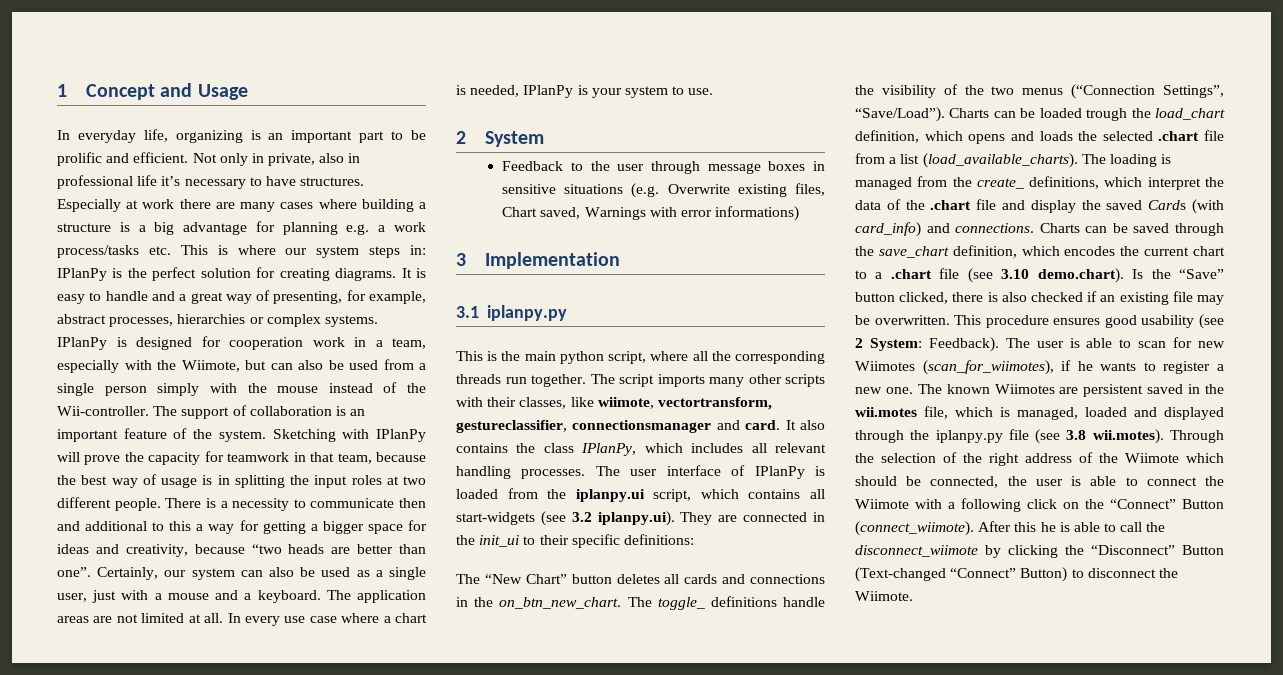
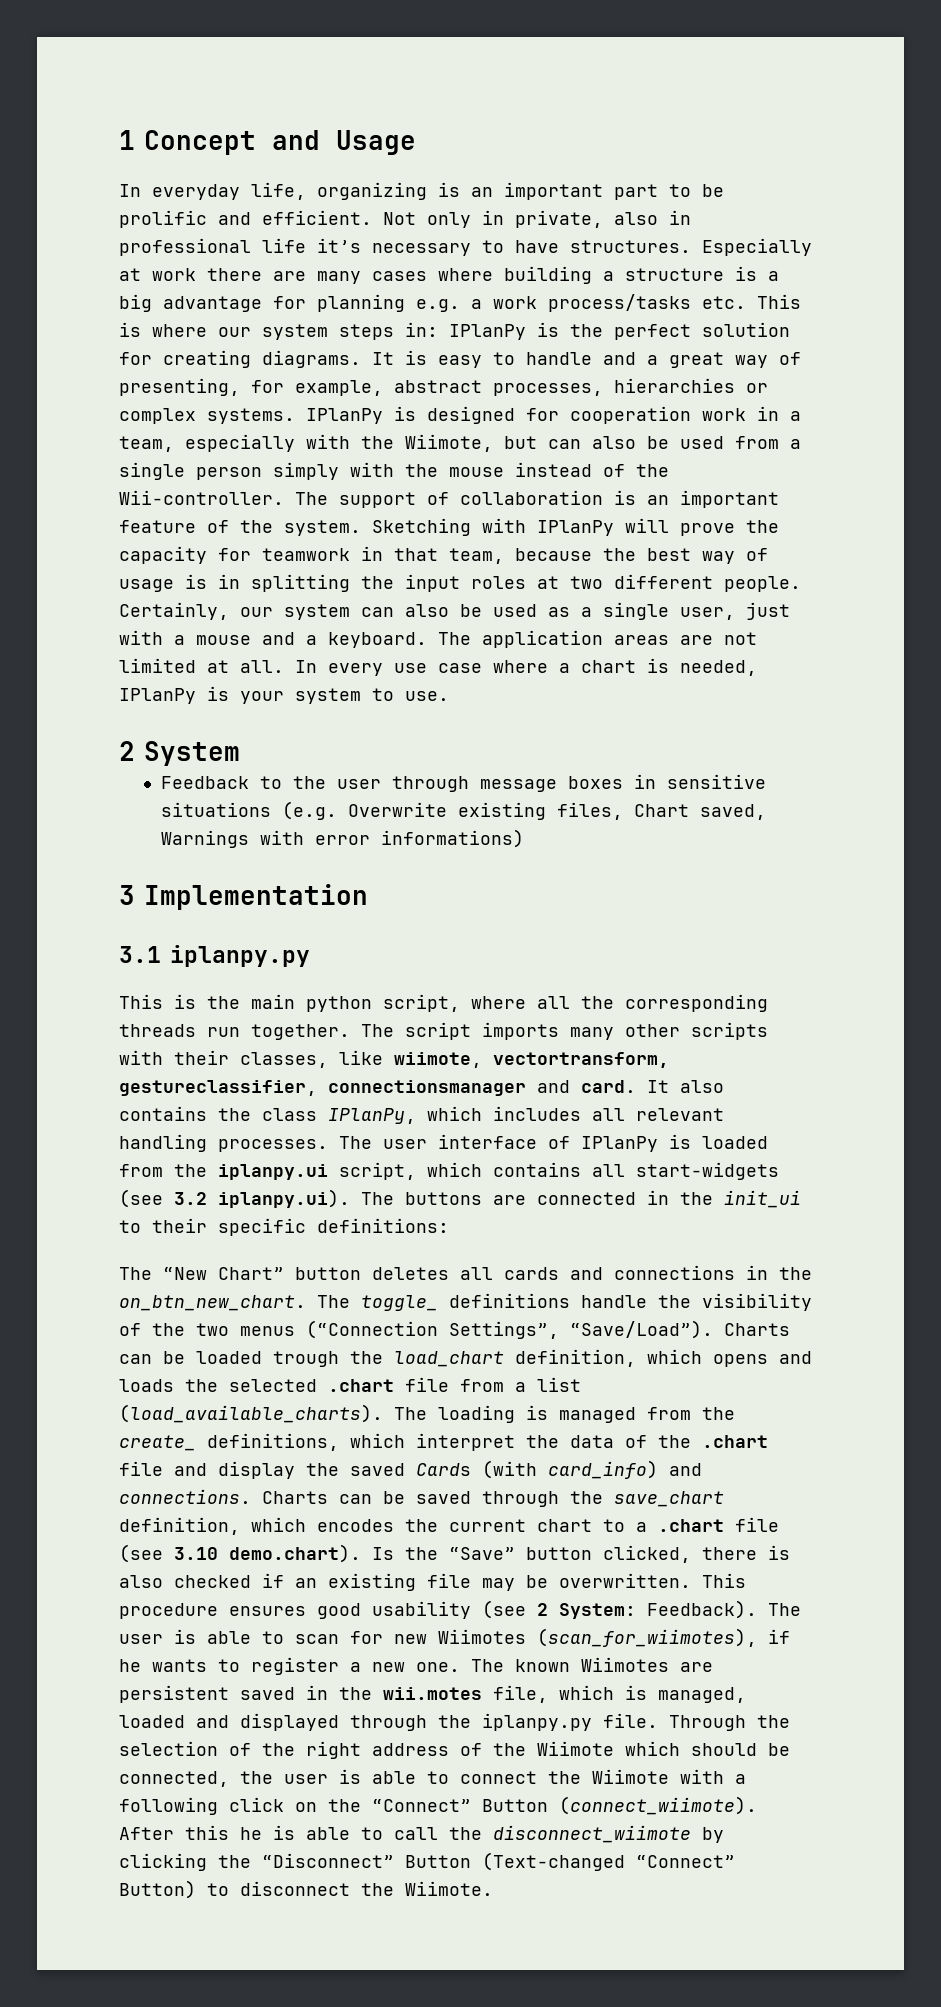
- There is a necessity to communicate then and additional to this a way for getting a bigger space for ideas and creativity, because “two heads are better than one”.
- The user interface of IPlanPy is loaded from the iplanpy.ui script, which contains all start-widgets (see 3.2 iplanpy.ui). They are connected in the init_ui to their specific definitions:
+ The user interface of IPlanPy is loaded from the iplanpy.ui script, which contains all start-widgets (see 3.2 iplanpy.ui). The buttons are connected in the init_ui to their specific definitions:
- The known Wiimotes are persistent saved in the wii.motes file, which is managed, loaded and displayed through the iplanpy.py file (see 3.8 wii.motes). Through the selection of the right address of the Wiimote which should be connected, the user is able to connect the Wiimote with a following click on the “Connect” Button (connect_wiimote).
+ The known Wiimotes are persistent saved in the wii.motes file, which is managed, loaded and displayed through the iplanpy.py file. Through the selection of the right address of the Wiimote which should be connected, the user is able to connect the Wiimote with a following click on the “Connect” Button (connect_wiimote).

